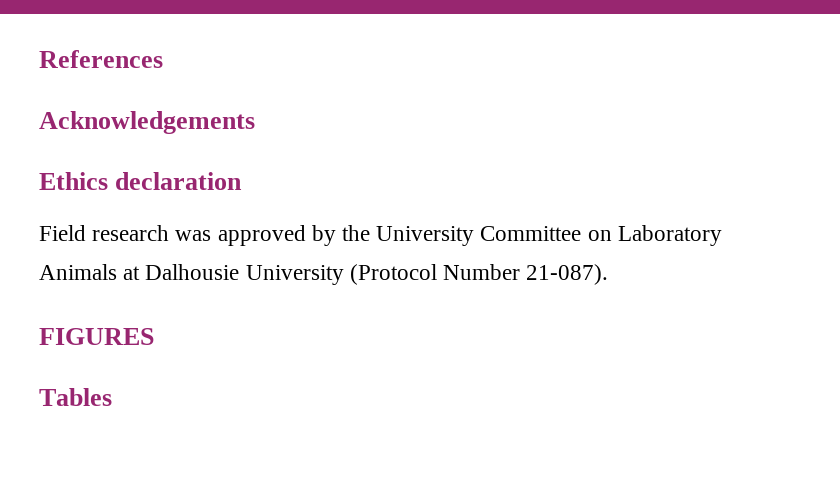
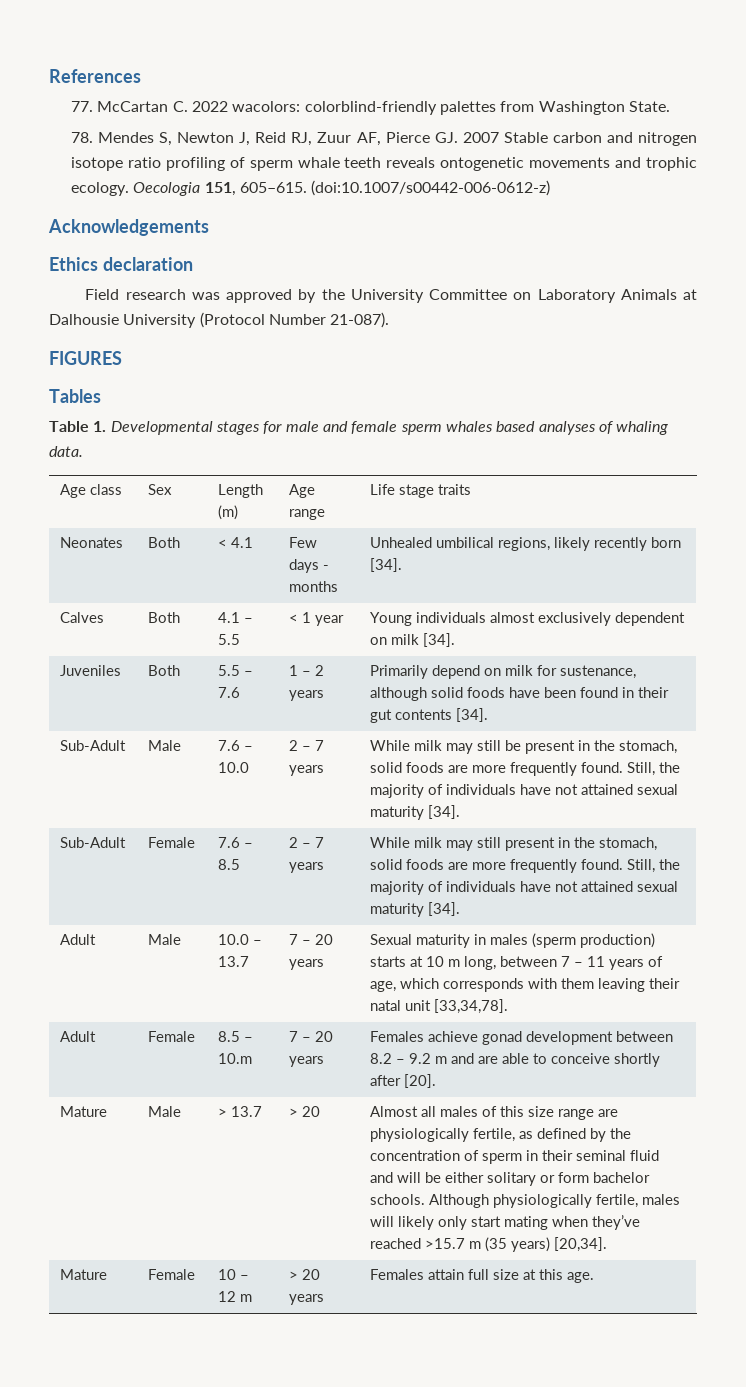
+ 77. McCartan C. 2022 wacolors: colorblind-friendly palettes from Washington State.
+ 78. Mendes S, Newton J, Reid RJ, Zuur AF, Pierce GJ. 2007 Stable carbon and nitrogen isotope ratio profiling of sperm whale teeth reveals ontogenetic movements and trophic ecology. Oecologia 151, 605–615. (doi:10.1007/s00442-006-0612-z)
+ Table 1. Developmental stages for male and female sperm whales based analyses of whaling data.
+ Age class | Sex | Length (m) | Age range | Life stage traits
+ Neonates | Both | < 4.1 | Few days - months | Unhealed umbilical regions, likely recently born [34].
+ Calves | Both | 4.1 – 5.5 | < 1 year | Young individuals almost exclusively dependent on milk [34].
+ Juveniles | Both | 5.5 – 7.6 | 1 – 2 years | Primarily depend on milk for sustenance, although solid foods have been found in their gut contents [34].
+ Sub-Adult | Male | 7.6 – 10.0 | 2 – 7 years | While milk may still be present in the stomach, solid foods are more frequently found. Still, the majority of individuals have not attained sexual maturity [34].
+ Sub-Adult | Female | 7.6 – 8.5 | 2 – 7 years | While milk may still present in the stomach, solid foods are more frequently found. Still, the majority of individuals have not attained sexual maturity [34].
+ Adult | Male | 10.0 – 13.7 | 7 – 20 years | Sexual maturity in males (sperm production) starts at 10 m long, between 7 – 11 years of age, which corresponds with them leaving their natal unit [33,34,78].
+ Adult | Female | 8.5 – 10.m | 7 – 20 years | Females achieve gonad development between 8.2 – 9.2 m and are able to conceive shortly after [20].
+ Mature | Male | > 13.7 | > 20 | Almost all males of this size range are physiologically fertile, as defined by the concentration of sperm in their seminal fluid and will be either solitary or form bachelor schools. Although physiologically fertile, males will likely only start mating when they’ve reached >15.7 m (35 years) [20,34].
+ Mature | Female | 10 – 12 m | > 20 years | Females attain full size at this age.

